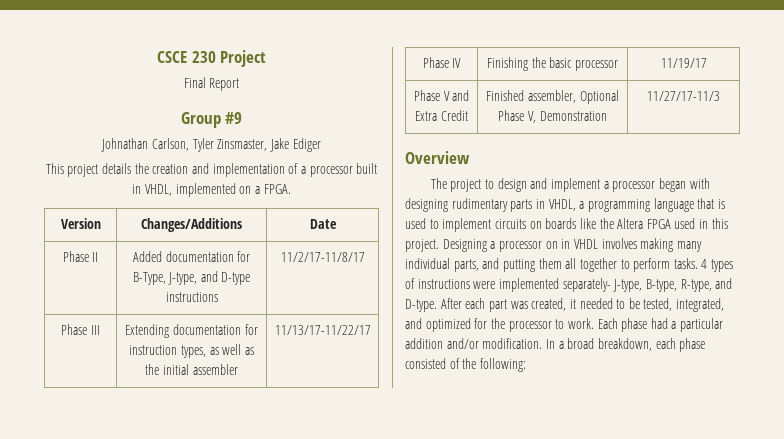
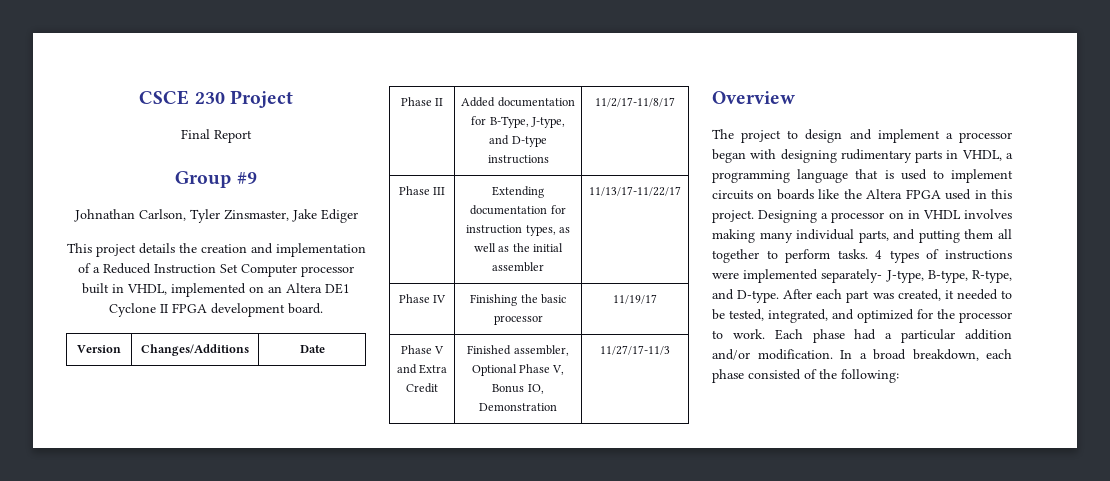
- This project details the creation and implementation of a processor built in VHDL, implemented on a FPGA.
+ This project details the creation and implementation of a Reduced Instruction Set Computer processor built in VHDL, implemented on an Altera DE1 Cyclone II FPGA development board.
- Phase V and Extra Credit | Finished assembler, Optional Phase V, Demonstration | 11/27/17-11/3
+ Phase V and Extra Credit | Finished assembler, Optional Phase V, Bonus IO, Demonstration | 11/27/17-11/3

